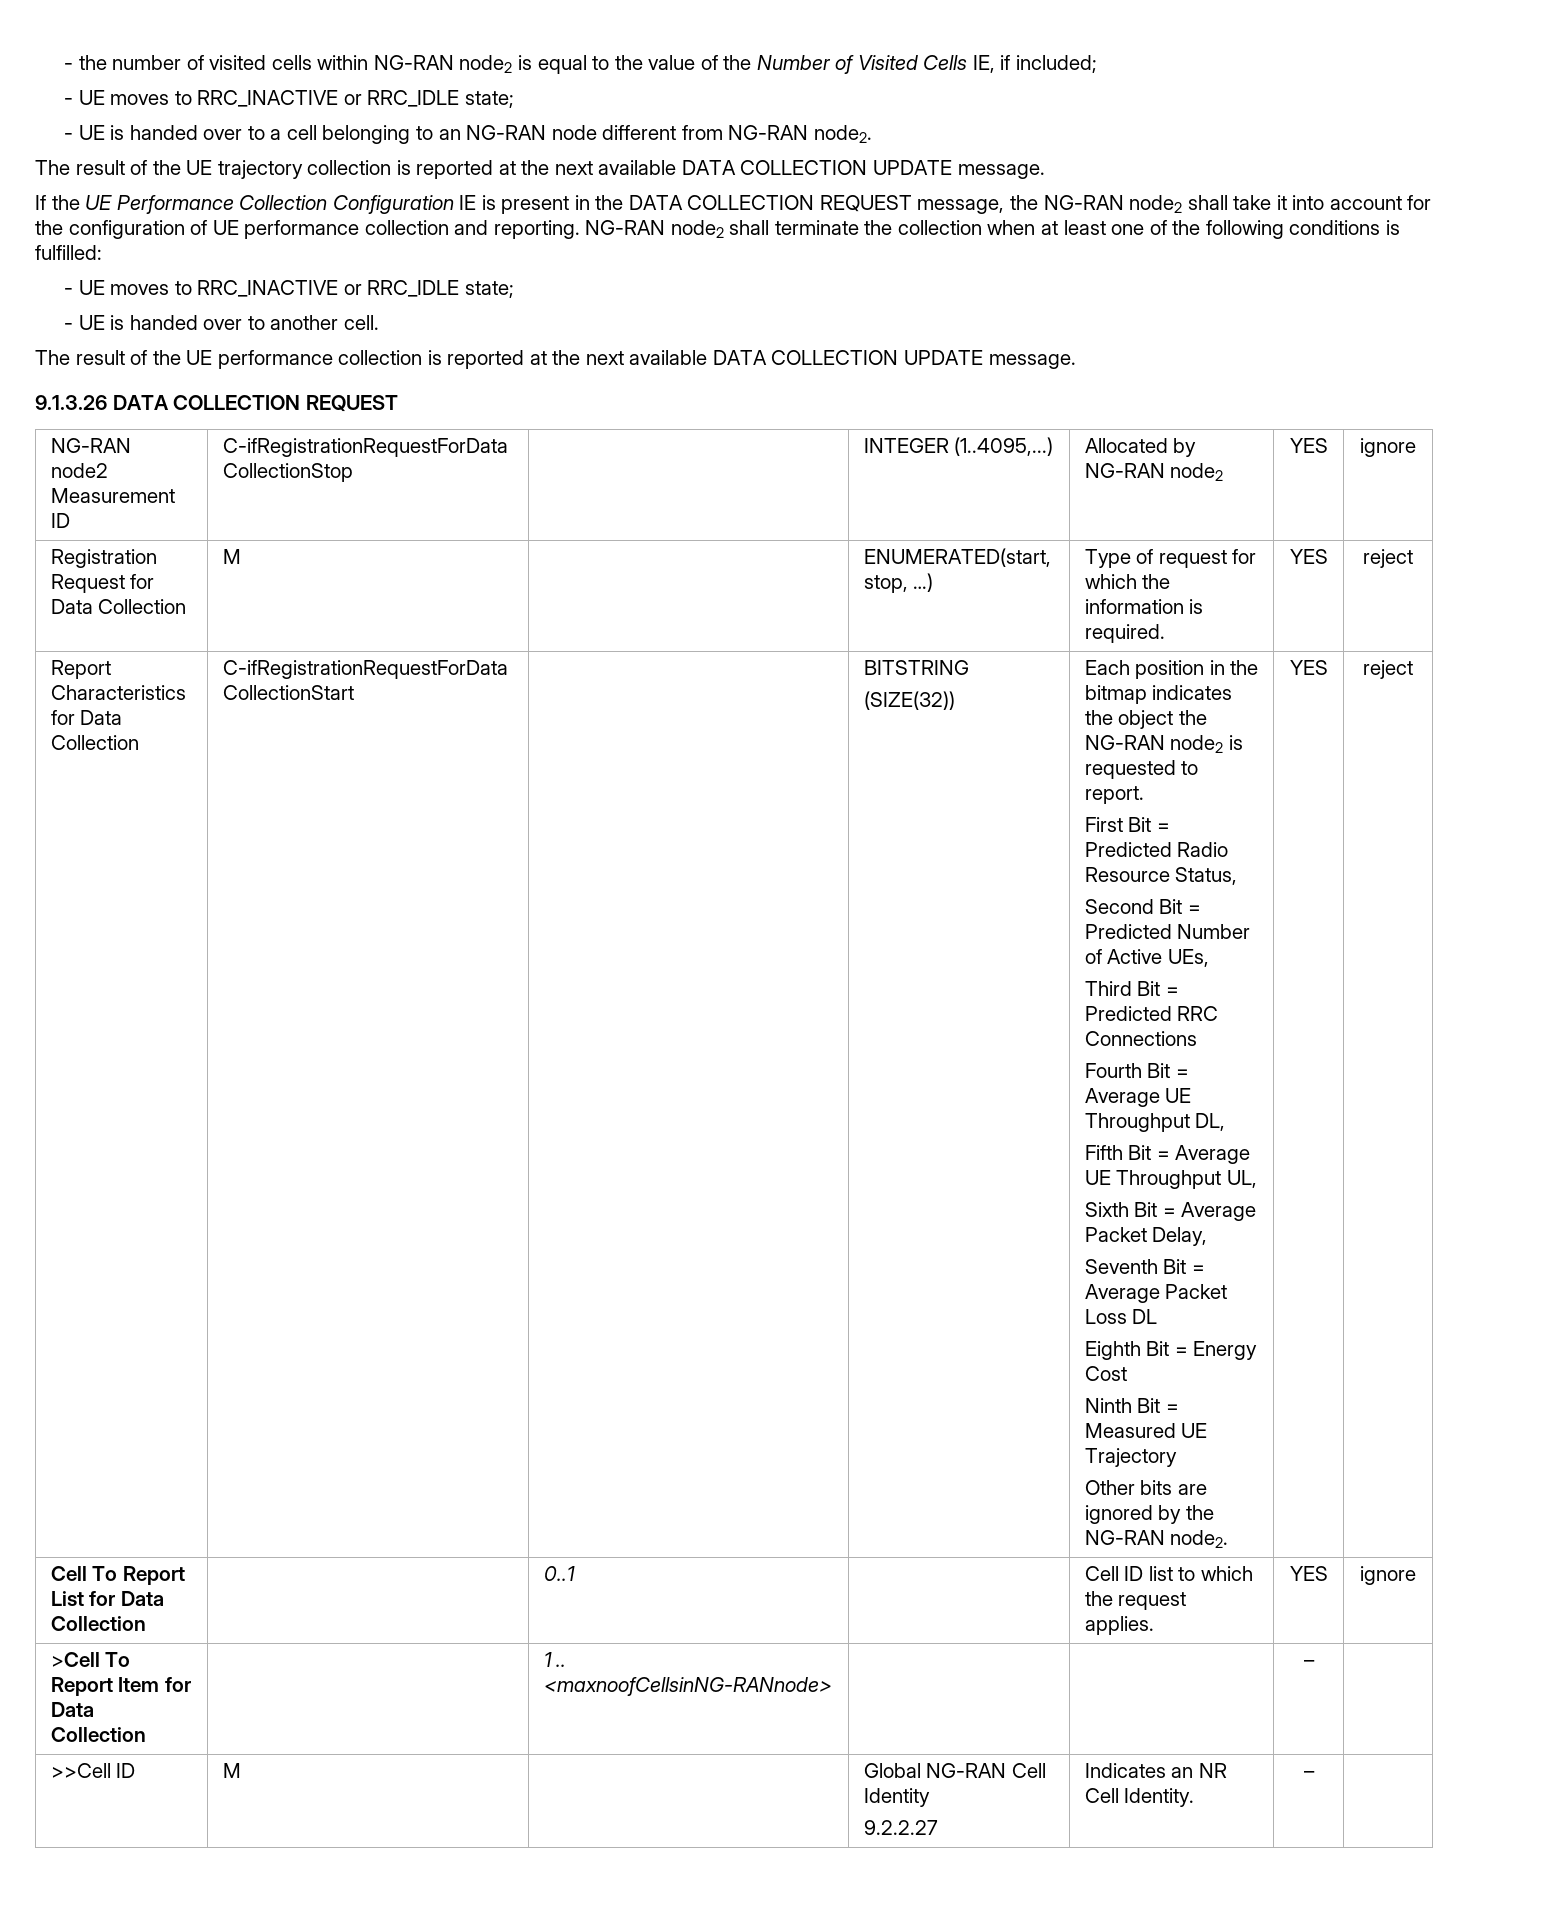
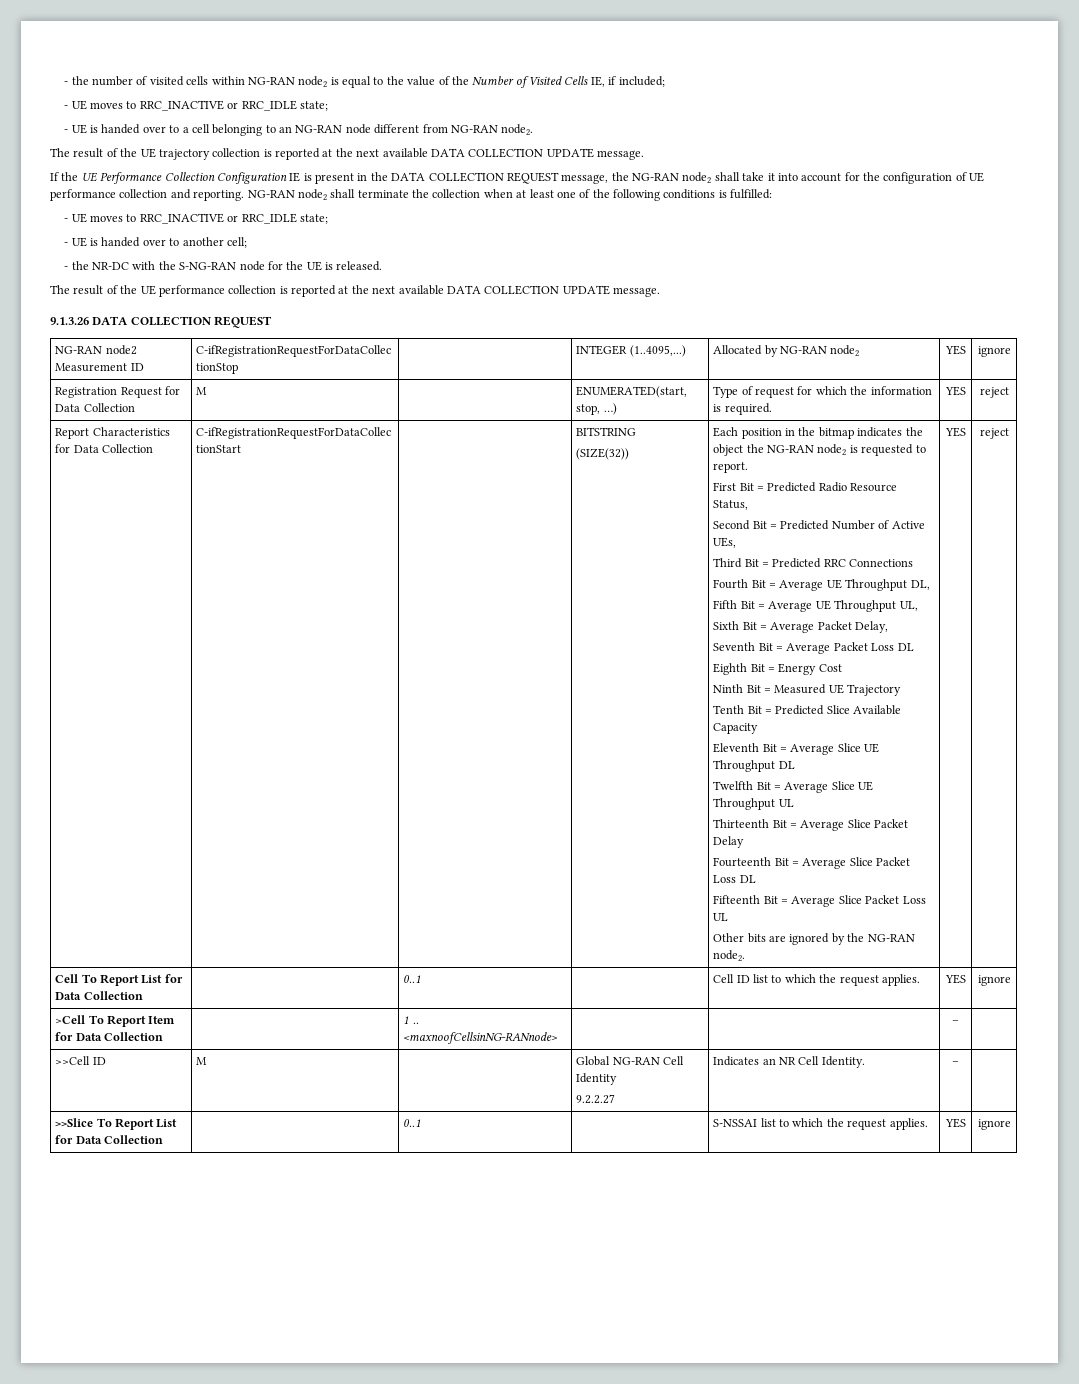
- - UE is handed over to another cell.
+ - UE is handed over to another cell;
+ - the NR-DC with the S-NG-RAN node for the UE is released.
+ Tenth Bit = Predicted Slice Available Capacity
+ Eleventh Bit = Average Slice UE Throughput DL
+ Twelfth Bit = Average Slice UE Throughput UL
+ Thirteenth Bit = Average Slice Packet Delay
+ Fourteenth Bit = Average Slice Packet Loss DL
+ Fifteenth Bit = Average Slice Packet Loss UL
+ >>Slice To Report List for Data Collection | | 0..1 | | S-NSSAI list to which the request applies. | YES | ignore

